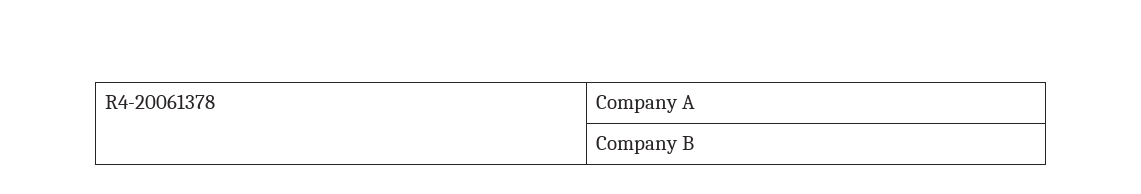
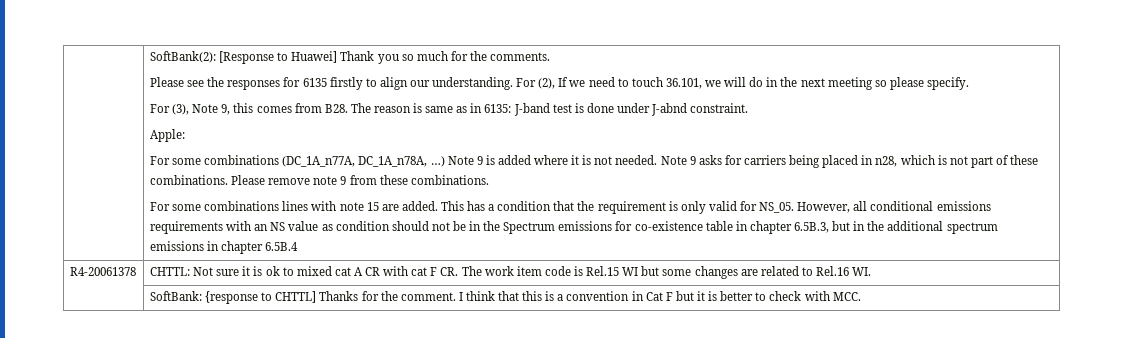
- R4-20061378 | Company A
- | Company B
+ SoftBank(2): [Response to Huawei] Thank you so much for the comments.
+ Please see the responses for 6135 firstly to align our understanding. For (2), If we need to touch 36.101, we will do in the next meeting so please specify.
+ For (3), Note 9, this comes from B28. The reason is same as in 6135: J-band test is done under J-abnd constraint.
+ Apple:
+ For some combinations (DC_1A_n77A, DC_1A_n78A, …) Note 9 is added where it is not needed. Note 9 asks for carriers being placed in n28, which is not part of these combinations. Please remove note 9 from these combinations.
+ For some combinations lines with note 15 are added. This has a condition that the requirement is only valid for NS_05. However, all conditional emissions requirements with an NS value as condition should not be in the Spectrum emissions for co-existence table in chapter 6.5B.3, but in the additional spectrum emissions in chapter 6.5B.4
+ R4-20061378 | CHTTL: Not sure it is ok to mixed cat A CR with cat F CR. The work item code is Rel.15 WI but some changes are related to Rel.16 WI.
+ | SoftBank: {response to CHTTL] Thanks for the comment. I think that this is a convention in Cat F but it is better to check with MCC.

